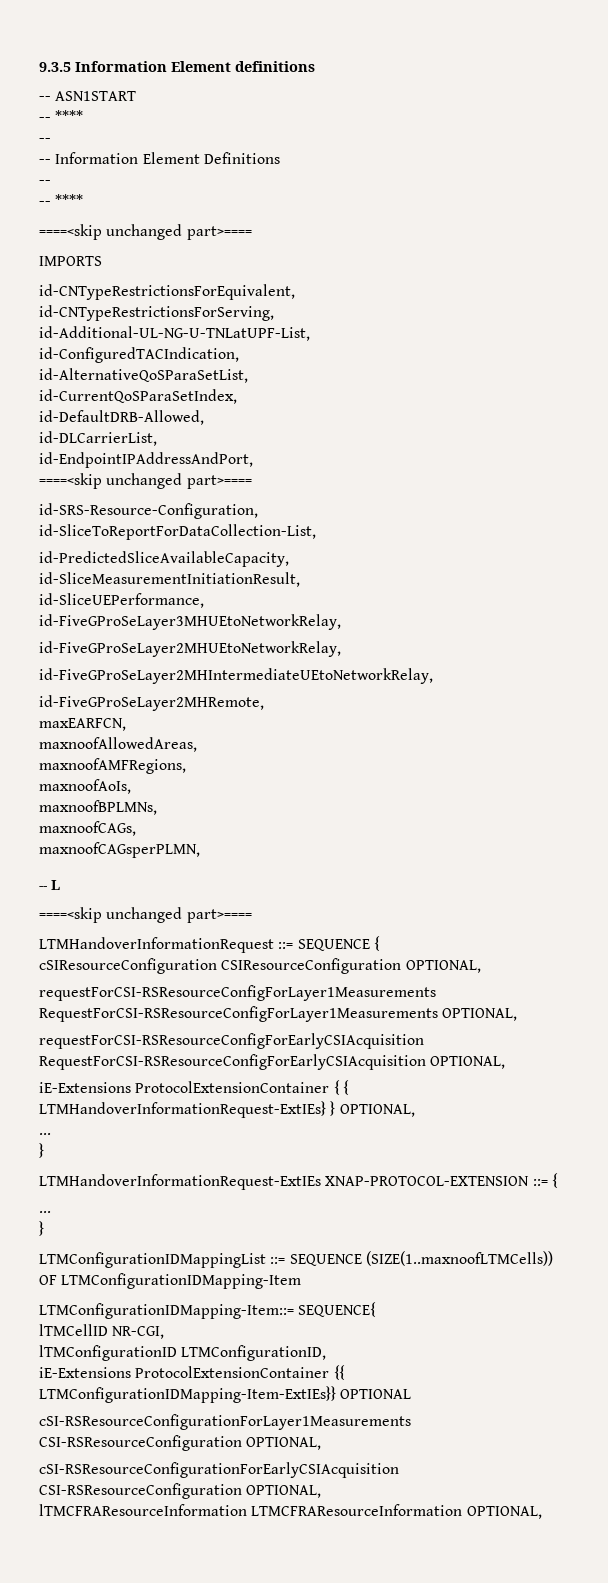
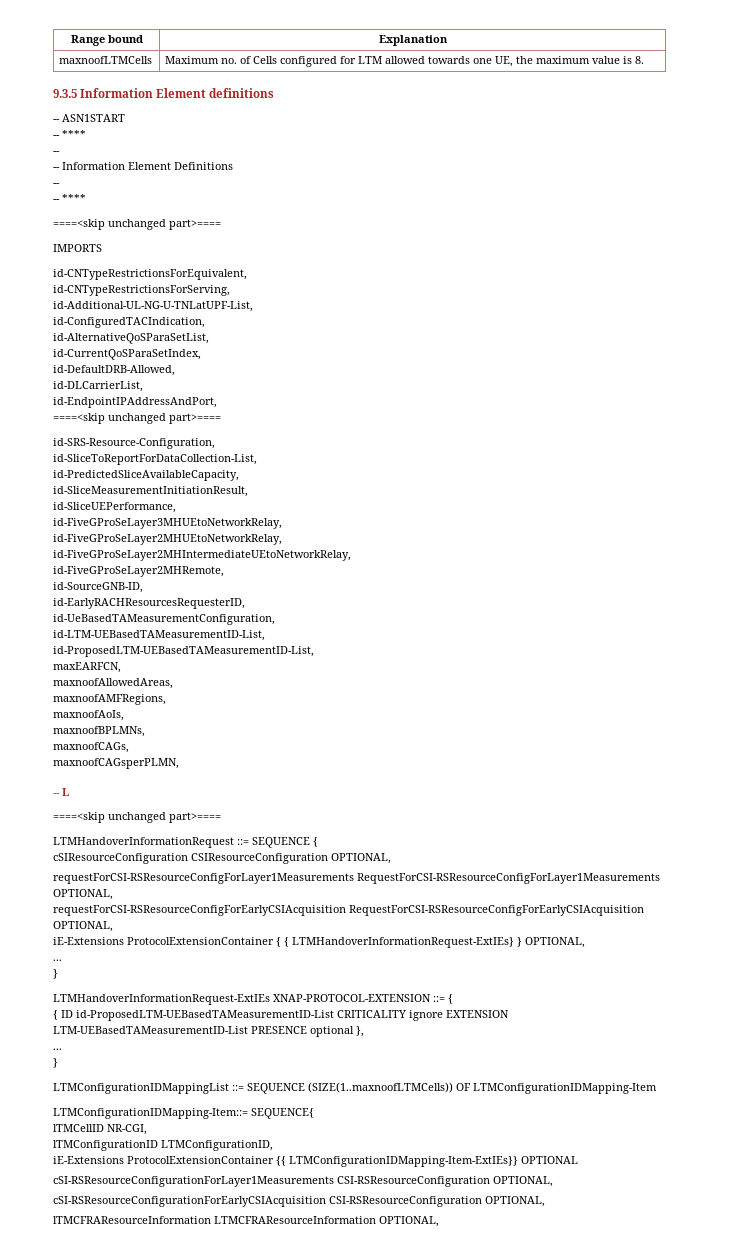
+ Range bound | Explanation
+ maxnoofLTMCells | Maximum no. of Cells configured for LTM allowed towards one UE, the maximum value is 8.
+ id-SourceGNB-ID,
+ id-EarlyRACHResourcesRequesterID,
+ id-UeBasedTAMeasurementConfiguration,
+ id-LTM-UEBasedTAMeasurementID-List,
+ id-ProposedLTM-UEBasedTAMeasurementID-List,
+ { ID id-ProposedLTM-UEBasedTAMeasurementID-List CRITICALITY ignore EXTENSION LTM-UEBasedTAMeasurementID-List PRESENCE optional },

